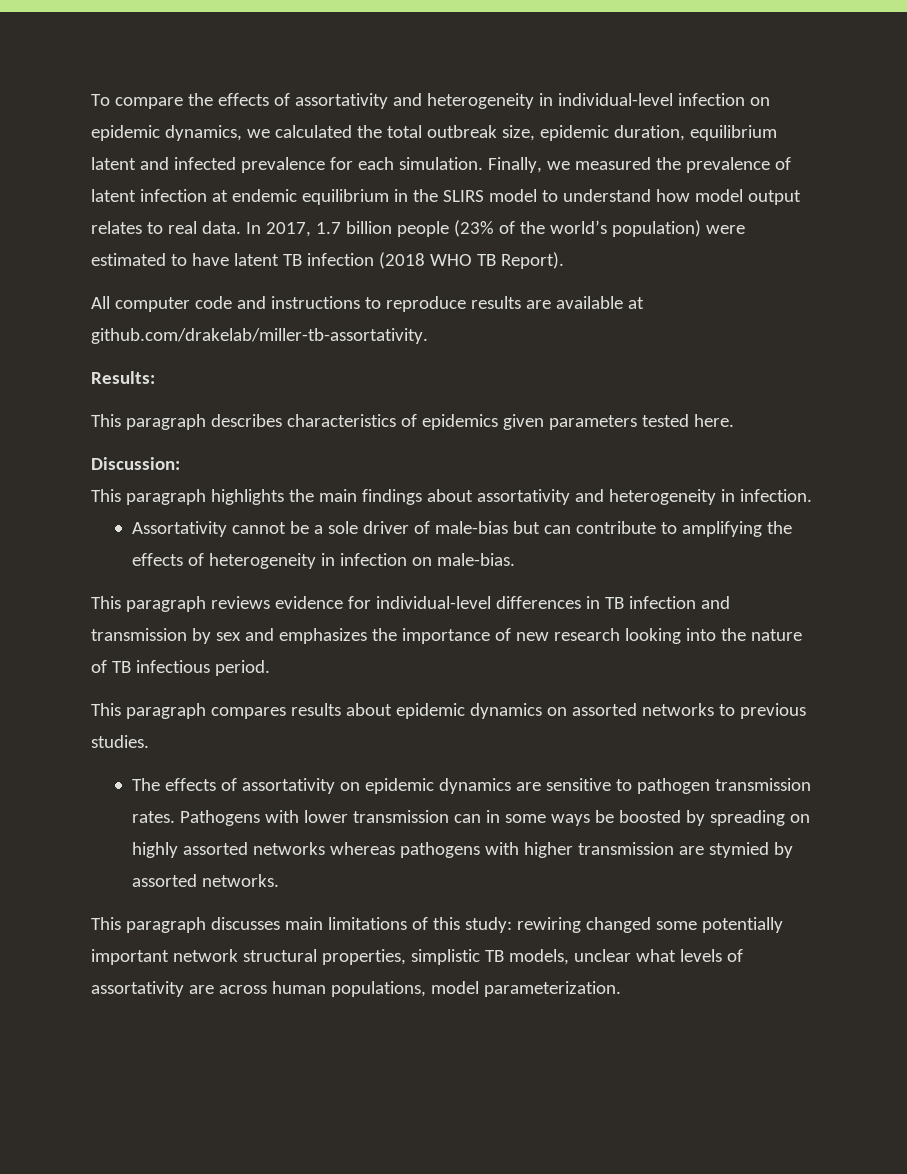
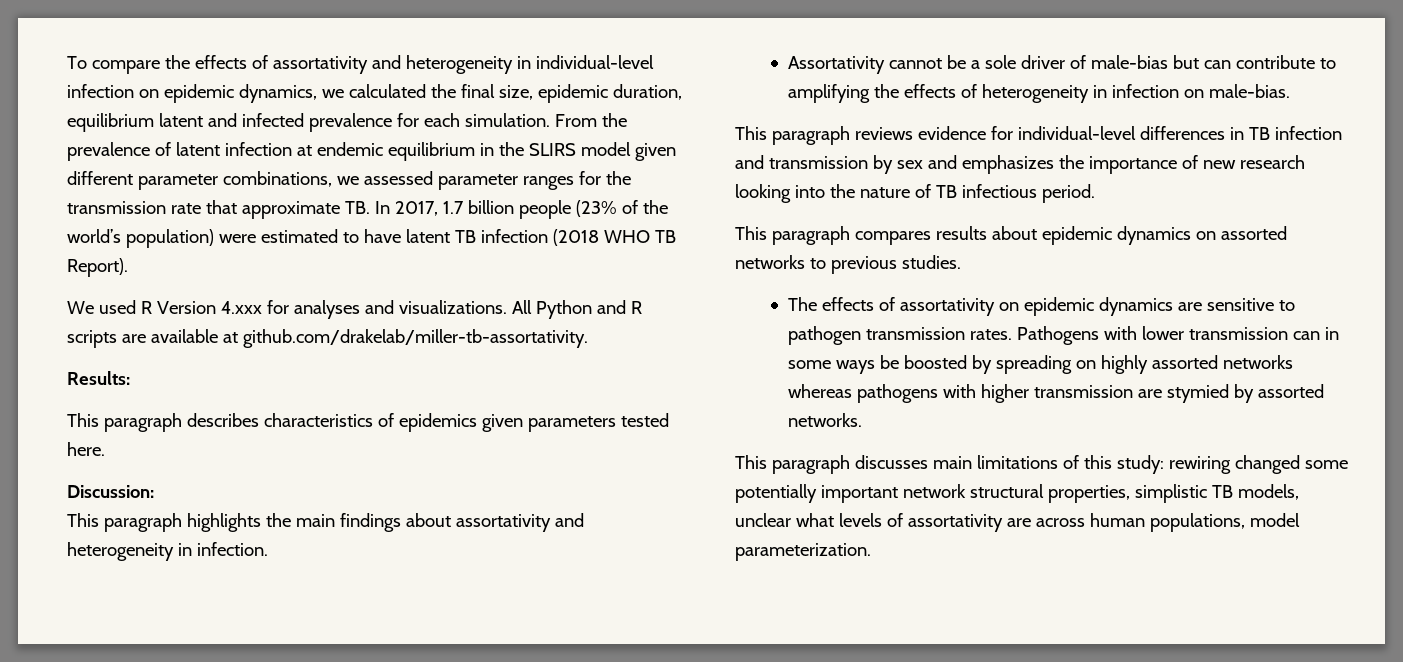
- To compare the effects of assortativity and heterogeneity in individual-level infection on epidemic dynamics, we calculated the total outbreak size, epidemic duration, equilibrium latent and infected prevalence for each simulation.
+ To compare the effects of assortativity and heterogeneity in individual-level infection on epidemic dynamics, we calculated the final size, epidemic duration, equilibrium latent and infected prevalence for each simulation.
- Finally, we measured the prevalence of latent infection at endemic equilibrium in the SLIRS model to understand how model output relates to real data. In 2017, 1.7 billion people (23% of the world’s population) were estimated to have latent TB infection (2018 WHO TB Report).
+ From the prevalence of latent infection at endemic equilibrium in the SLIRS model given different parameter combinations, we assessed parameter ranges for the transmission rate that approximate TB. In 2017, 1.7 billion people (23% of the world’s population) were estimated to have latent TB infection (2018 WHO TB Report).
- All computer code and instructions to reproduce results are available at github.com/drakelab/miller-tb-assortativity.
+ We used R Version 4.xxx for analyses and visualizations. All Python and R scripts are available at github.com/drakelab/miller-tb-assortativity.

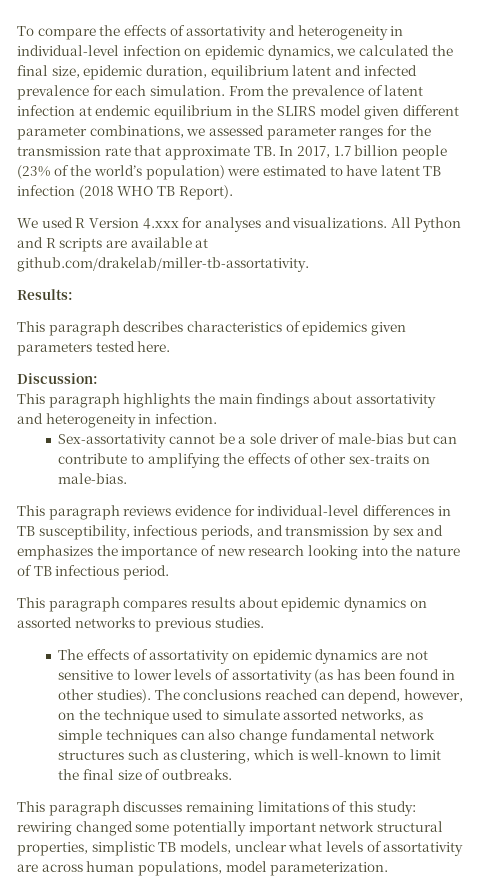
- Assortativity cannot be a sole driver of male-bias but can contribute to amplifying the effects of heterogeneity in infection on male-bias.
+ Sex-assortativity cannot be a sole driver of male-bias but can contribute to amplifying the effects of other sex-traits on male-bias.
- This paragraph reviews evidence for individual-level differences in TB infection and transmission by sex and emphasizes the importance of new research looking into the nature of TB infectious period.
+ This paragraph reviews evidence for individual-level differences in TB susceptibility, infectious periods, and transmission by sex and emphasizes the importance of new research looking into the nature of TB infectious period.
- The effects of assortativity on epidemic dynamics are sensitive to pathogen transmission rates. Pathogens with lower transmission can in some ways be boosted by spreading on highly assorted networks whereas pathogens with higher transmission are stymied by assorted networks.
+ The effects of assortativity on epidemic dynamics are not sensitive to lower levels of assortativity (as has been found in other studies). The conclusions reached can depend, however, on the technique used to simulate assorted networks, as simple techniques can also change fundamental network structures such as clustering, which is well-known to limit the final size of outbreaks.
- This paragraph discusses main limitations of this study: rewiring changed some potentially important network structural properties, simplistic TB models, unclear what levels of assortativity are across human populations, model parameterization.
+ This paragraph discusses remaining limitations of this study: rewiring changed some potentially important network structural properties, simplistic TB models, unclear what levels of assortativity are across human populations, model parameterization.

